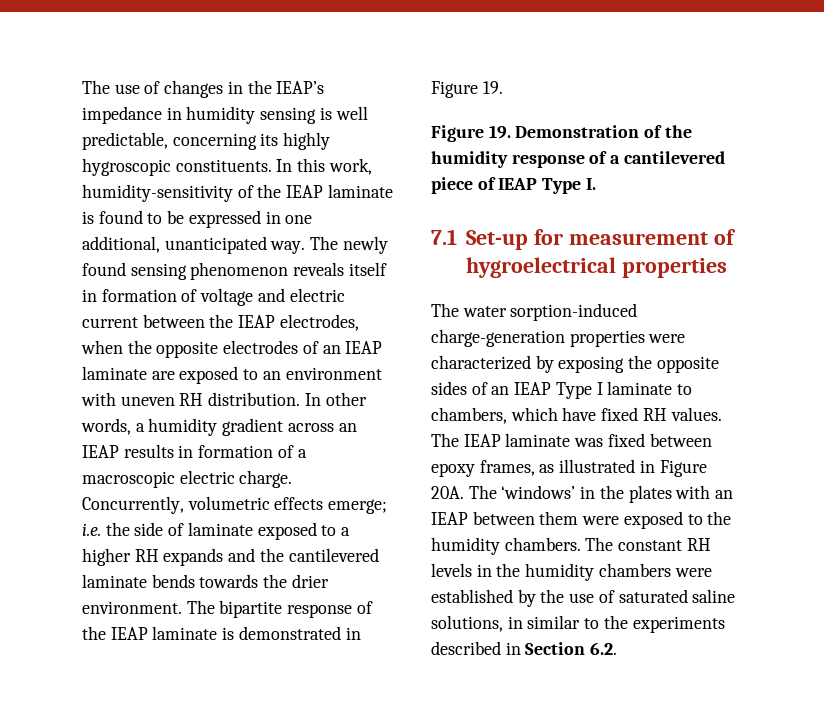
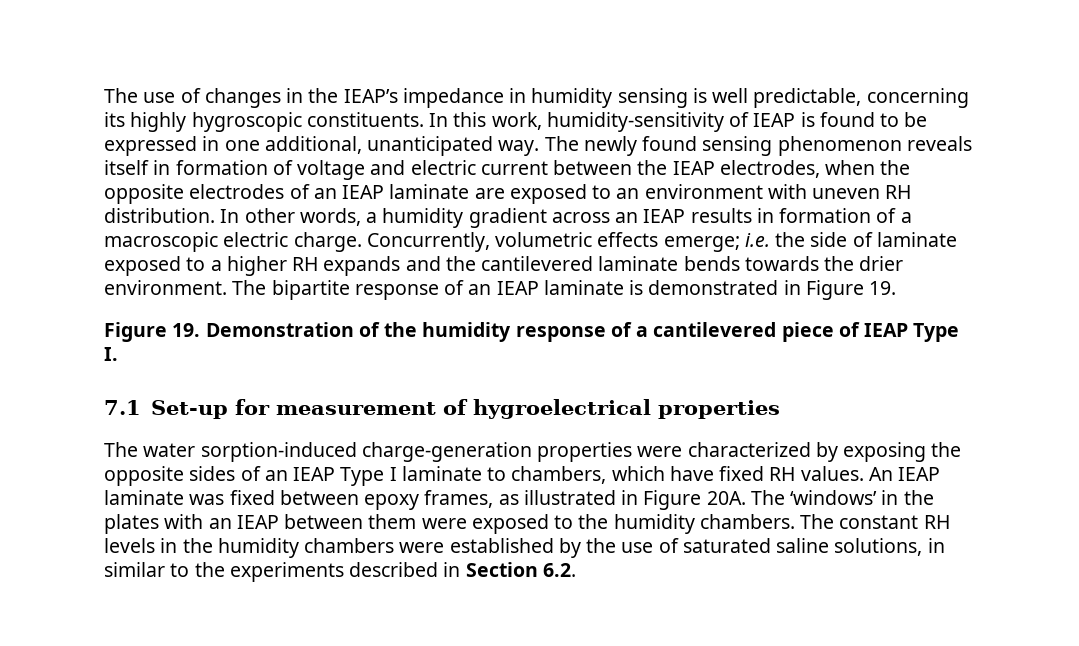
- In this work, humidity-sensitivity of the IEAP laminate is found to be expressed in one additional, unanticipated way.
+ In this work, humidity-sensitivity of IEAP is found to be expressed in one additional, unanticipated way.
- The bipartite response of the IEAP laminate is demonstrated in Figure 19.
+ The bipartite response of an IEAP laminate is demonstrated in Figure 19.
- The IEAP laminate was fixed between epoxy frames, as illustrated in Figure 20A.
+ An IEAP laminate was fixed between epoxy frames, as illustrated in Figure 20A.

